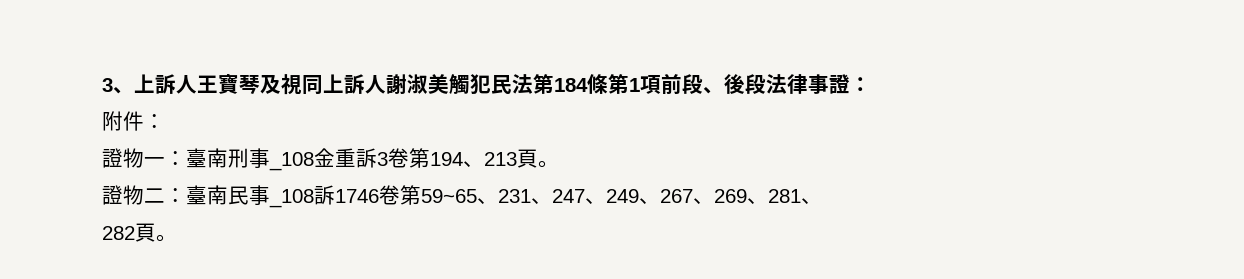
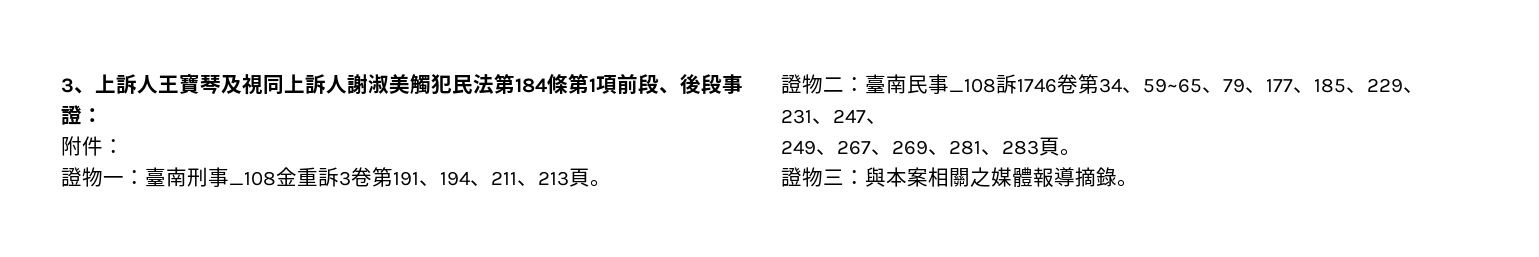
- 3、上訴人王寶琴及視同上訴人謝淑美觸犯民法第184條第1項前段、後段法律事證：
+ 3、上訴人王寶琴及視同上訴人謝淑美觸犯民法第184條第1項前段、後段事證：
- 證物一：臺南刑事_108金重訴3卷第194、213頁。
+ 證物一：臺南刑事_108金重訴3卷第191、194、211、213頁。
- 證物二：臺南民事_108訴1746卷第59~65、231、247、249、267、269、281、
- 282頁。
+ 證物二：臺南民事_108訴1746卷第34、59~65、79、177、185、229、231、247、
+ 249、267、269、281、283頁。
+ 證物三：與本案相關之媒體報導摘錄。

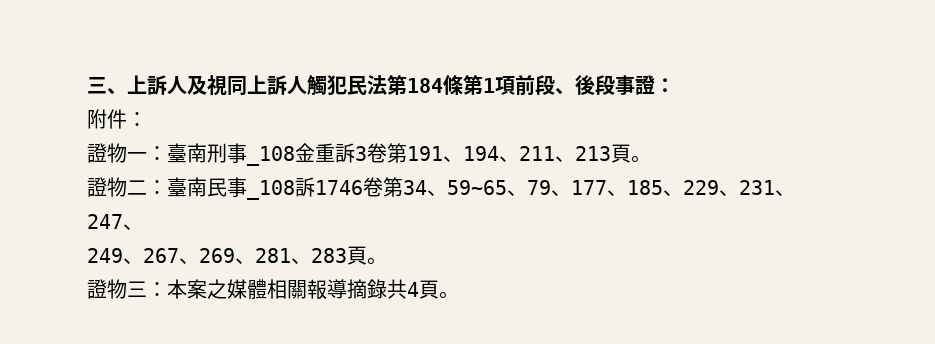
- 3、上訴人王寶琴及視同上訴人謝淑美觸犯民法第184條第1項前段、後段事證：
+ 三、上訴人及視同上訴人觸犯民法第184條第1項前段、後段事證：
- 證物三：與本案相關之媒體報導摘錄。
+ 證物三：本案之媒體相關報導摘錄共4頁。

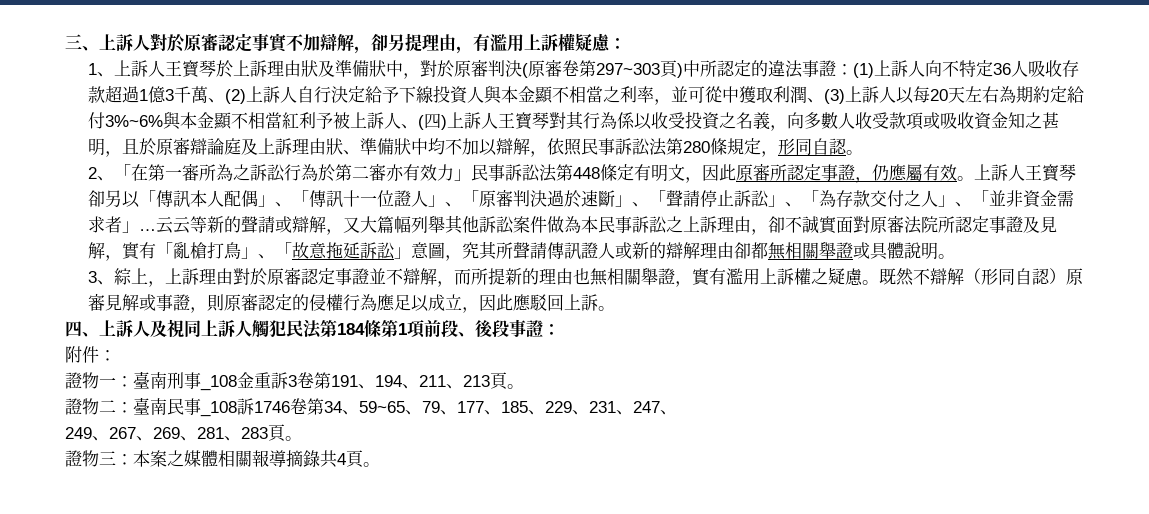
- 三、上訴人及視同上訴人觸犯民法第184條第1項前段、後段事證：
+ 三、上訴人對於原審認定事實不加辯解，卻另提理由，有濫用上訴權疑慮：
+ 1、上訴人王寶琴於上訴理由狀及準備狀中，對於原審判決(原審卷第297~303頁)中所認定的違法事證：(1)上訴人向不特定36人吸收存款超過1億3千萬、(2)上訴人自行決定給予下線投資人與本金顯不相當之利率，並可從中獲取利潤、(3)上訴人以每20天左右為期約定給付3%~6%與本金顯不相當紅利予被上訴人、(四)上訴人王寶琴對其行為係以收受投資之名義，向多數人收受款項或吸收資金知之甚明，且於原審辯論庭及上訴理由狀、準備狀中均不加以辯解，依照民事訴訟法第280條規定，形同自認。
+ 2、「在第一審所為之訴訟行為於第二審亦有效力」民事訴訟法第448條定有明文，因此原審所認定事證，仍應屬有效。上訴人王寶琴卻另以「傳訊本人配偶」、「傳訊十一位證人」、「原審判決過於速斷」、「聲請停止訴訟」、「為存款交付之人」、「並非資金需求者」…云云等新的聲請或辯解，又大篇幅列舉其他訴訟案件做為本民事訴訟之上訴理由，卻不誠實面對原審法院所認定事證及見解，實有「亂槍打鳥」、「故意拖延訴訟」意圖，究其所聲請傳訊證人或新的辯解理由卻都無相關舉證或具體說明。
+ 3、綜上，上訴理由對於原審認定事證並不辯解，而所提新的理由也無相關舉證，實有濫用上訴權之疑慮。既然不辯解（形同自認）原審見解或事證，則原審認定的侵權行為應足以成立，因此應駁回上訴。
+ 四、上訴人及視同上訴人觸犯民法第184條第1項前段、後段事證：

